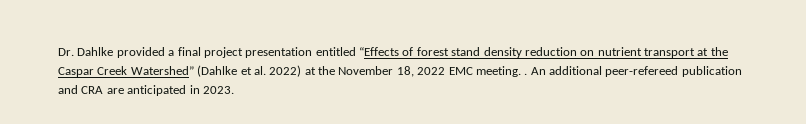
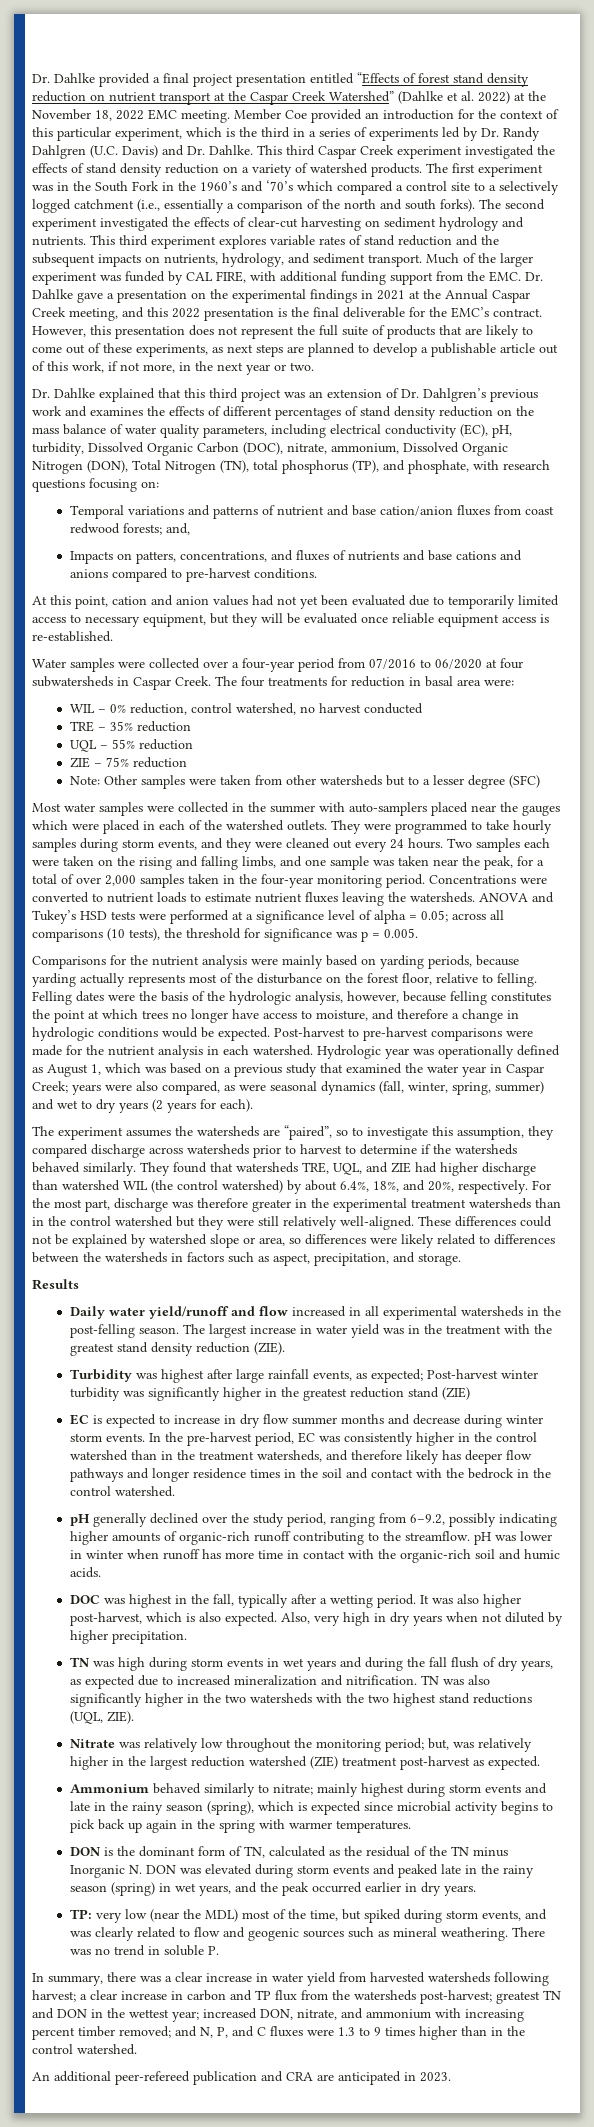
- Dr. Dahlke provided a final project presentation entitled “Effects of forest stand density reduction on nutrient transport at the Caspar Creek Watershed” (Dahlke et al. 2022) at the November 18, 2022 EMC meeting. . An additional peer-refereed publication and CRA are anticipated in 2023.
+ Dr. Dahlke provided a final project presentation entitled “Effects of forest stand density reduction on nutrient transport at the Caspar Creek Watershed” (Dahlke et al. 2022) at the November 18, 2022 EMC meeting. Member Coe provided an introduction for the context of this particular experiment, which is the third in a series of experiments led by Dr. Randy Dahlgren (U.C. Davis) and Dr. Dahlke. This third Caspar Creek experiment investigated the effects of stand density reduction on a variety of watershed products. The first experiment was in the South Fork in the 1960’s and ‘70’s which compared a control site to a selectively logged catchment (i.e., essentially a comparison of the north and south forks). The second experiment investigated the effects of clear-cut harvesting on sediment hydrology and nutrients. This third experiment explores variable rates of stand reduction and the subsequent impacts on nutrients, hydrology, and sediment transport. Much of the larger experiment was funded by CAL FIRE, with additional funding support from the EMC. Dr. Dahlke gave a presentation on the experimental findings in 2021 at the Annual Caspar Creek meeting, and this 2022 presentation is the final deliverable for the EMC’s contract. However, this presentation does not represent the full suite of products that are likely to come out of these experiments, as next steps are planned to develop a publishable article out of this work, if not more, in the next year or two.
+ Dr. Dahlke explained that this third project was an extension of Dr. Dahlgren’s previous work and examines the effects of different percentages of stand density reduction on the mass balance of water quality parameters, including electrical conductivity (EC), pH, turbidity, Dissolved Organic Carbon (DOC), nitrate, ammonium, Dissolved Organic Nitrogen (DON), Total Nitrogen (TN), total phosphorus (TP), and phosphate, with research questions focusing on:
+ Temporal variations and patterns of nutrient and base cation/anion fluxes from coast redwood forests; and,
+ Impacts on patters, concentrations, and fluxes of nutrients and base cations and anions compared to pre-harvest conditions.
+ At this point, cation and anion values had not yet been evaluated due to temporarily limited access to necessary equipment, but they will be evaluated once reliable equipment access is re-established.
+ Water samples were collected over a four-year period from 07/2016 to 06/2020 at four subwatersheds in Caspar Creek. The four treatments for reduction in basal area were:
+ WIL – 0% reduction, control watershed, no harvest conducted
+ TRE – 35% reduction
+ UQL – 55% reduction
+ ZIE – 75% reduction
+ Note: Other samples were taken from other watersheds but to a lesser degree (SFC)
+ Most water samples were collected in the summer with auto-samplers placed near the gauges which were placed in each of the watershed outlets. They were programmed to take hourly samples during storm events, and they were cleaned out every 24 hours. Two samples each were taken on the rising and falling limbs, and one sample was taken near the peak, for a total of over 2,000 samples taken in the four-year monitoring period. Concentrations were converted to nutrient loads to estimate nutrient fluxes leaving the watersheds. ANOVA and Tukey’s HSD tests were performed at a significance level of alpha = 0.05; across all comparisons (10 tests), the threshold for significance was p = 0.005.
+ Comparisons for the nutrient analysis were mainly based on yarding periods, because yarding actually represents most of the disturbance on the forest floor, relative to felling. Felling dates were the basis of the hydrologic analysis, however, because felling constitutes the point at which trees no longer have access to moisture, and therefore a change in hydrologic conditions would be expected. Post-harvest to pre-harvest comparisons were made for the nutrient analysis in each watershed. Hydrologic year was operationally defined as August 1, which was based on a previous study that examined the water year in Caspar Creek; years were also compared, as were seasonal dynamics (fall, winter, spring, summer) and wet to dry years (2 years for each).
+ The experiment assumes the watersheds are “paired”, so to investigate this assumption, they compared discharge across watersheds prior to harvest to determine if the watersheds behaved similarly. They found that watersheds TRE, UQL, and ZIE had higher discharge than watershed WIL (the control watershed) by about 6.4%, 18%, and 20%, respectively. For the most part, discharge was therefore greater in the experimental treatment watersheds than in the control watershed but they were still relatively well-aligned. These differences could not be explained by watershed slope or area, so differences were likely related to differences between the watersheds in factors such as aspect, precipitation, and storage.
+ Results
+ Daily water yield/runoff and flow increased in all experimental watersheds in the post-felling season. The largest increase in water yield was in the treatment with the greatest stand density reduction (ZIE).
+ Turbidity was highest after large rainfall events, as expected; Post-harvest winter turbidity was significantly higher in the greatest reduction stand (ZIE)
+ EC is expected to increase in dry flow summer months and decrease during winter storm events. In the pre-harvest period, EC was consistently higher in the control watershed than in the treatment watersheds, and therefore likely has deeper flow pathways and longer residence times in the soil and contact with the bedrock in the control watershed.
+ pH generally declined over the study period, ranging from 6–9.2, possibly indicating higher amounts of organic-rich runoff contributing to the streamflow. pH was lower in winter when runoff has more time in contact with the organic-rich soil and humic acids.
+ DOC was highest in the fall, typically after a wetting period. It was also higher post-harvest, which is also expected. Also, very high in dry years when not diluted by higher precipitation.
+ TN was high during storm events in wet years and during the fall flush of dry years, as expected due to increased mineralization and nitrification. TN was also significantly higher in the two watersheds with the two highest stand reductions (UQL, ZIE).
+ Nitrate was relatively low throughout the monitoring period; but, was relatively higher in the largest reduction watershed (ZIE) treatment post-harvest as expected.
+ Ammonium behaved similarly to nitrate; mainly highest during storm events and late in the rainy season (spring), which is expected since microbial activity begins to pick back up again in the spring with warmer temperatures.
+ DON is the dominant form of TN, calculated as the residual of the TN minus Inorganic N. DON was elevated during storm events and peaked late in the rainy season (spring) in wet years, and the peak occurred earlier in dry years.
+ TP: very low (near the MDL) most of the time, but spiked during storm events, and was clearly related to flow and geogenic sources such as mineral weathering. There was no trend in soluble P.
+ In summary, there was a clear increase in water yield from harvested watersheds following harvest; a clear increase in carbon and TP flux from the watersheds post-harvest; greatest TN and DON in the wettest year; increased DON, nitrate, and ammonium with increasing percent timber removed; and N, P, and C fluxes were 1.3 to 9 times higher than in the control watershed.
+ An additional peer-refereed publication and CRA are anticipated in 2023.

